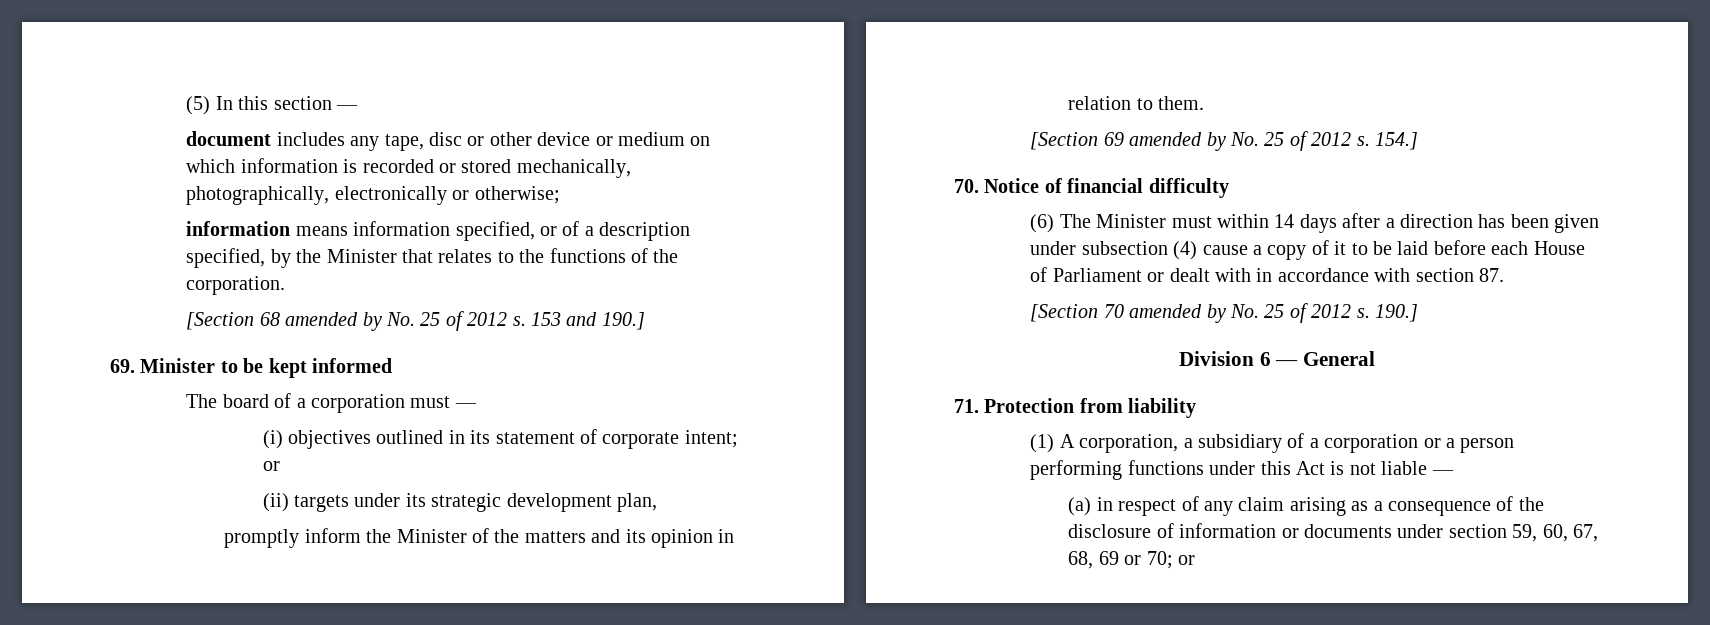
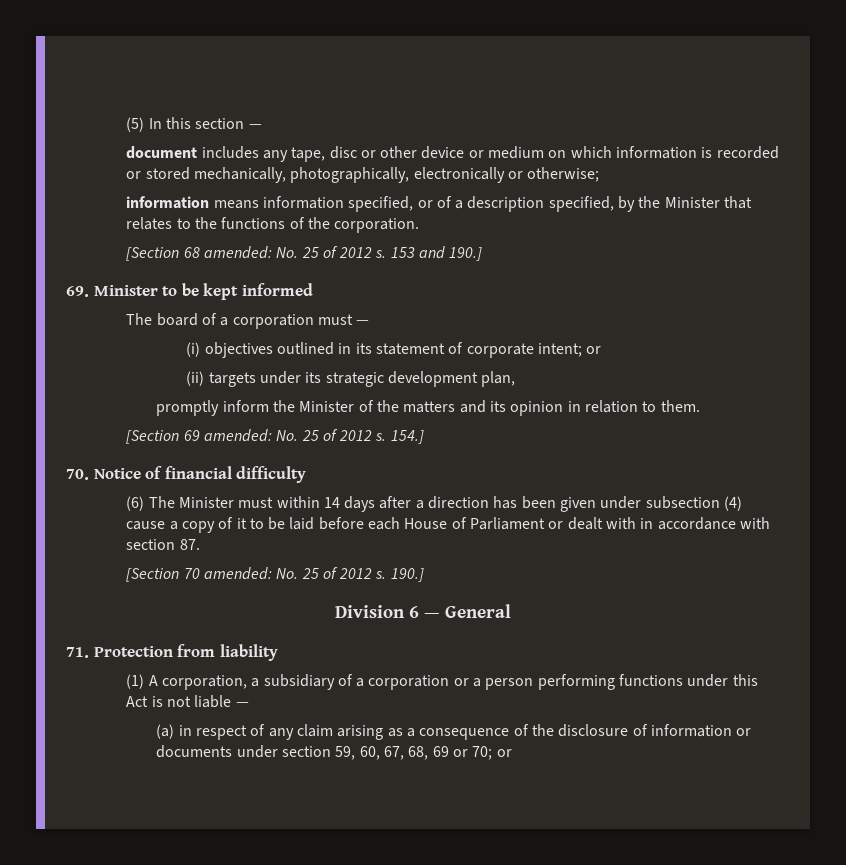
- [Section 68 amended by No. 25 of 2012 s.
+ [Section 68 amended: No. 25 of 2012 s.
- [Section 69 amended by No. 25 of 2012 s.
+ [Section 69 amended: No. 25 of 2012 s.
- [Section 70 amended by No. 25 of 2012 s.
+ [Section 70 amended: No. 25 of 2012 s.

